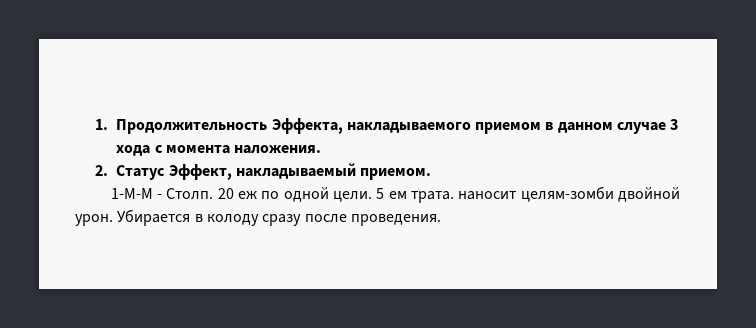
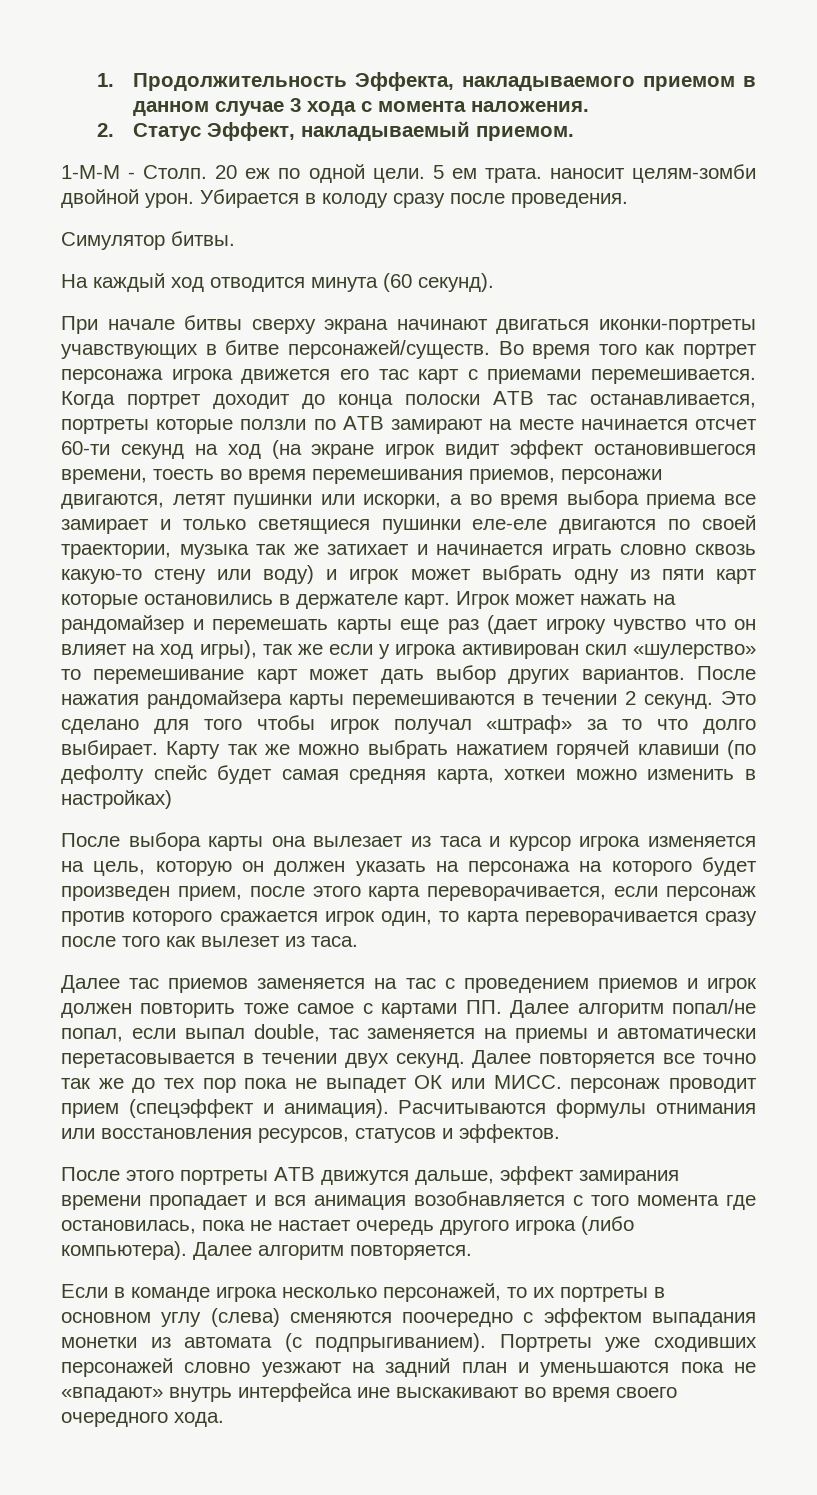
+ Симулятор битвы.
+ На каждый ход отводится минута (60 секунд).
+ При начале битвы сверху экрана начинают двигаться иконки-портреты учавствующих в битве персонажей/существ. Во время того как портрет персонажа игрока движется его тас карт с приемами перемешивается. Когда портрет доходит до конца полоски АТВ тас останавливается, портреты которые ползли по АТВ замирают на месте начинается отсчет 60-ти секунд на ход (на экране игрок видит эффект остановившегося времени, тоесть во время перемешивания приемов, персонажи двигаются, летят пушинки или искорки, а во время выбора приема все замирает и только светящиеся пушинки еле-еле двигаются по своей траектории, музыка так же затихает и начинается играть словно сквозь какую-то стену или воду) и игрок может выбрать одну из пяти карт которые остановились в держателе карт. Игрок может нажать на рандомайзер и перемешать карты еще раз (дает игроку чувство что он влияет на ход игры), так же если у игрока активирован скил «шулерство» то перемешивание карт может дать выбор других вариантов. После нажатия рандомайзера карты перемешиваются в течении 2 секунд. Это сделано для того чтобы игрок получал «штраф» за то что долго выбирает. Карту так же можно выбрать нажатием горячей клавиши (по дефолту спейс будет самая средняя карта, хоткеи можно изменить в настройках)
+ После выбора карты она вылезает из таса и курсор игрока изменяется на цель, которую он должен указать на персонажа на которого будет произведен прием, после этого карта переворачивается, если персонаж против которого сражается игрок один, то карта переворачивается сразу после того как вылезет из таса.
+ Далее тас приемов заменяется на тас с проведением приемов и игрок должен повторить тоже самое с картами ПП. Далее алгоритм попал/не попал, если выпал double, тас заменяется на приемы и автоматически перетасовывается в течении двух секунд. Далее повторяется все точно так же до тех пор пока не выпадет ОК или МИСС. персонаж проводит прием (спецэффект и анимация). Расчитываются формулы отнимания или восстановления ресурсов, статусов и эффектов.
+ После этого портреты АТВ движутся дальше, эффект замирания времени пропадает и вся анимация возобнавляется с того момента где остановилась, пока не настает очередь другого игрока (либо компьютера). Далее алгоритм повторяется.
+ Если в команде игрока несколько персонажей, то их портреты в основном углу (слева) сменяются поочередно с эффектом выпадания монетки из автомата (с подпрыгиванием). Портреты уже сходивших персонажей словно уезжают на задний план и уменьшаются пока не «впадают» внутрь интерфейса ине выскакивают во время своего очередного хода.

